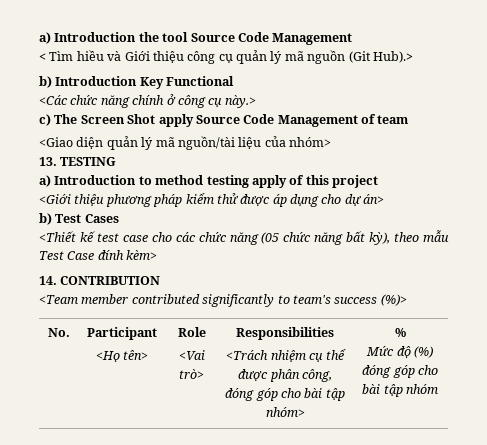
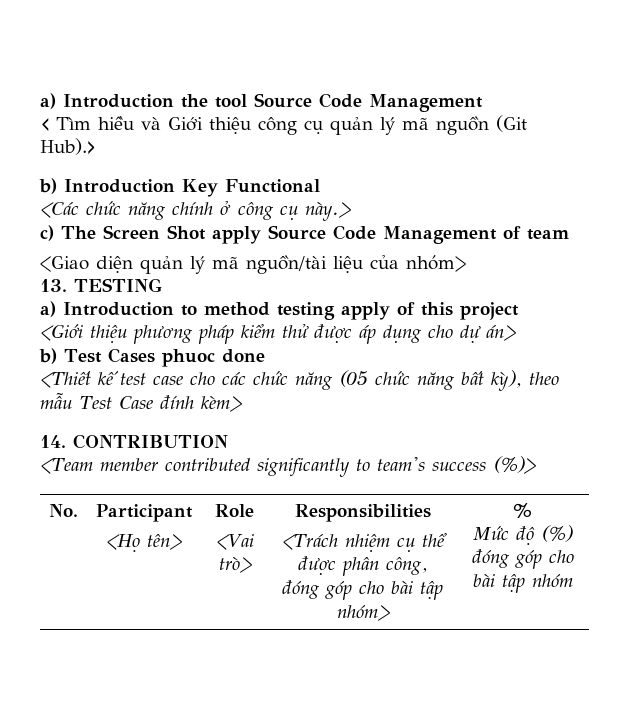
- b) Test Cases
+ b) Test Cases phuoc done

